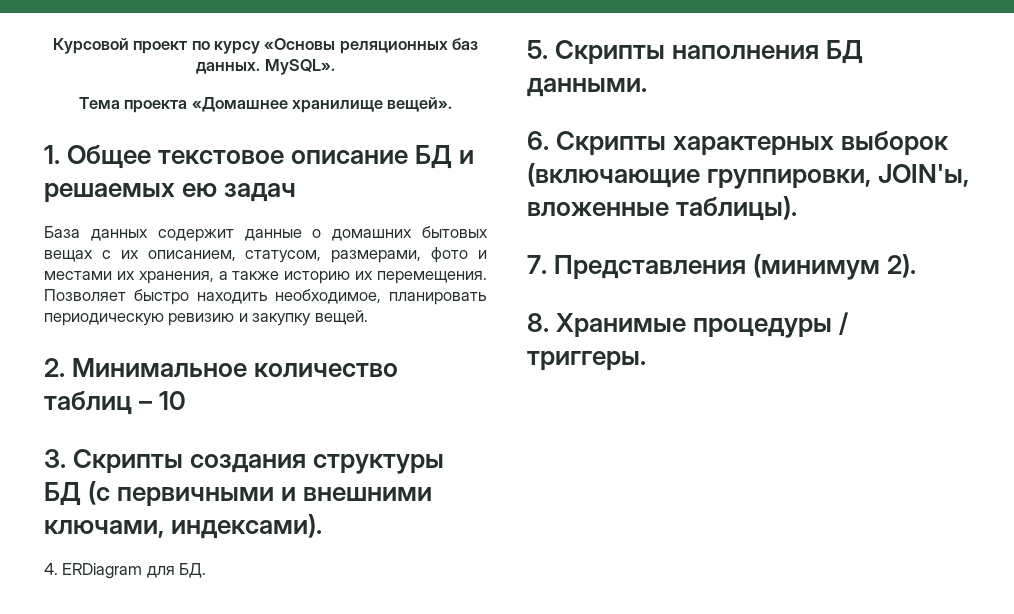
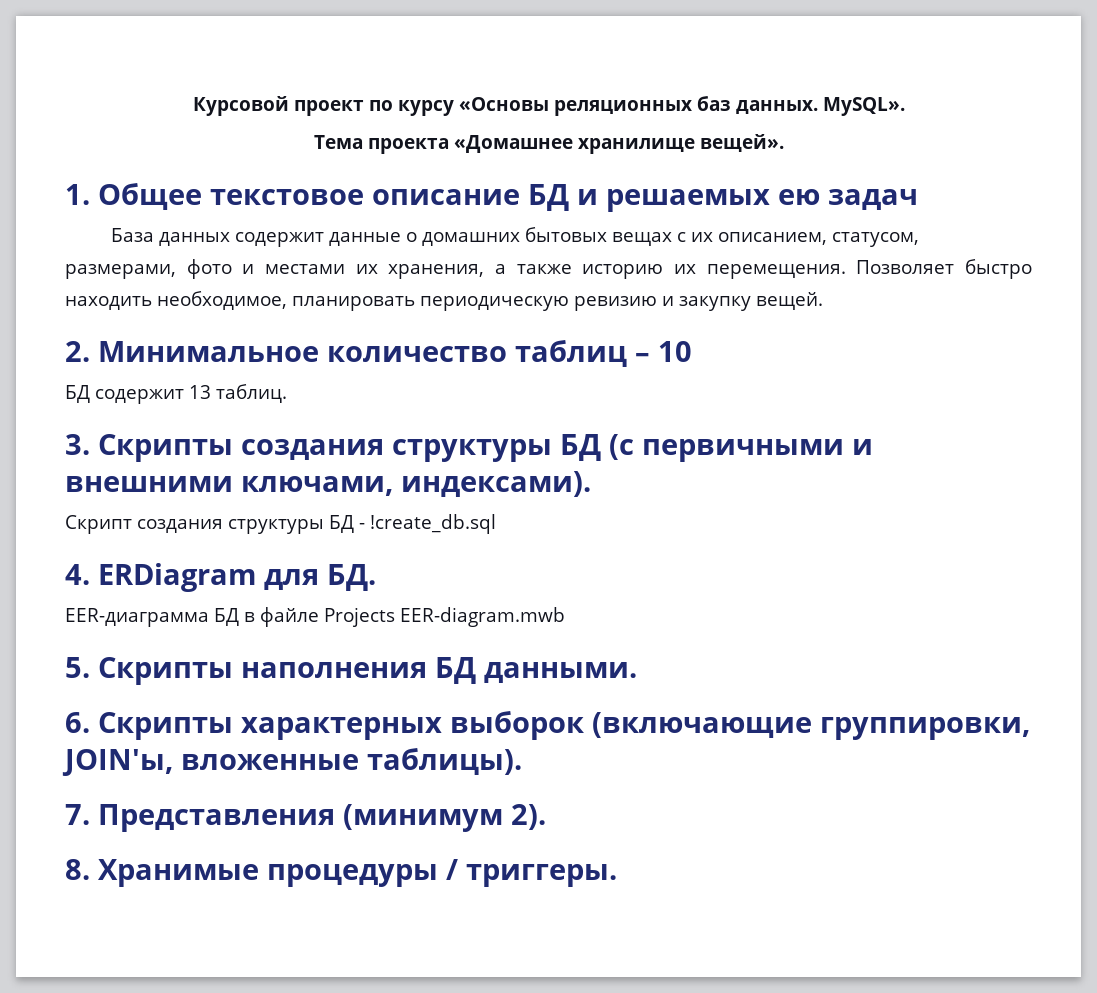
+ БД содержит 13 таблиц.
+ Скрипт создания структуры БД - !create_db.sql
  4. ERDiagram для БД.
+ EER-диаграмма БД в файле Projects EER-diagram.mwb

